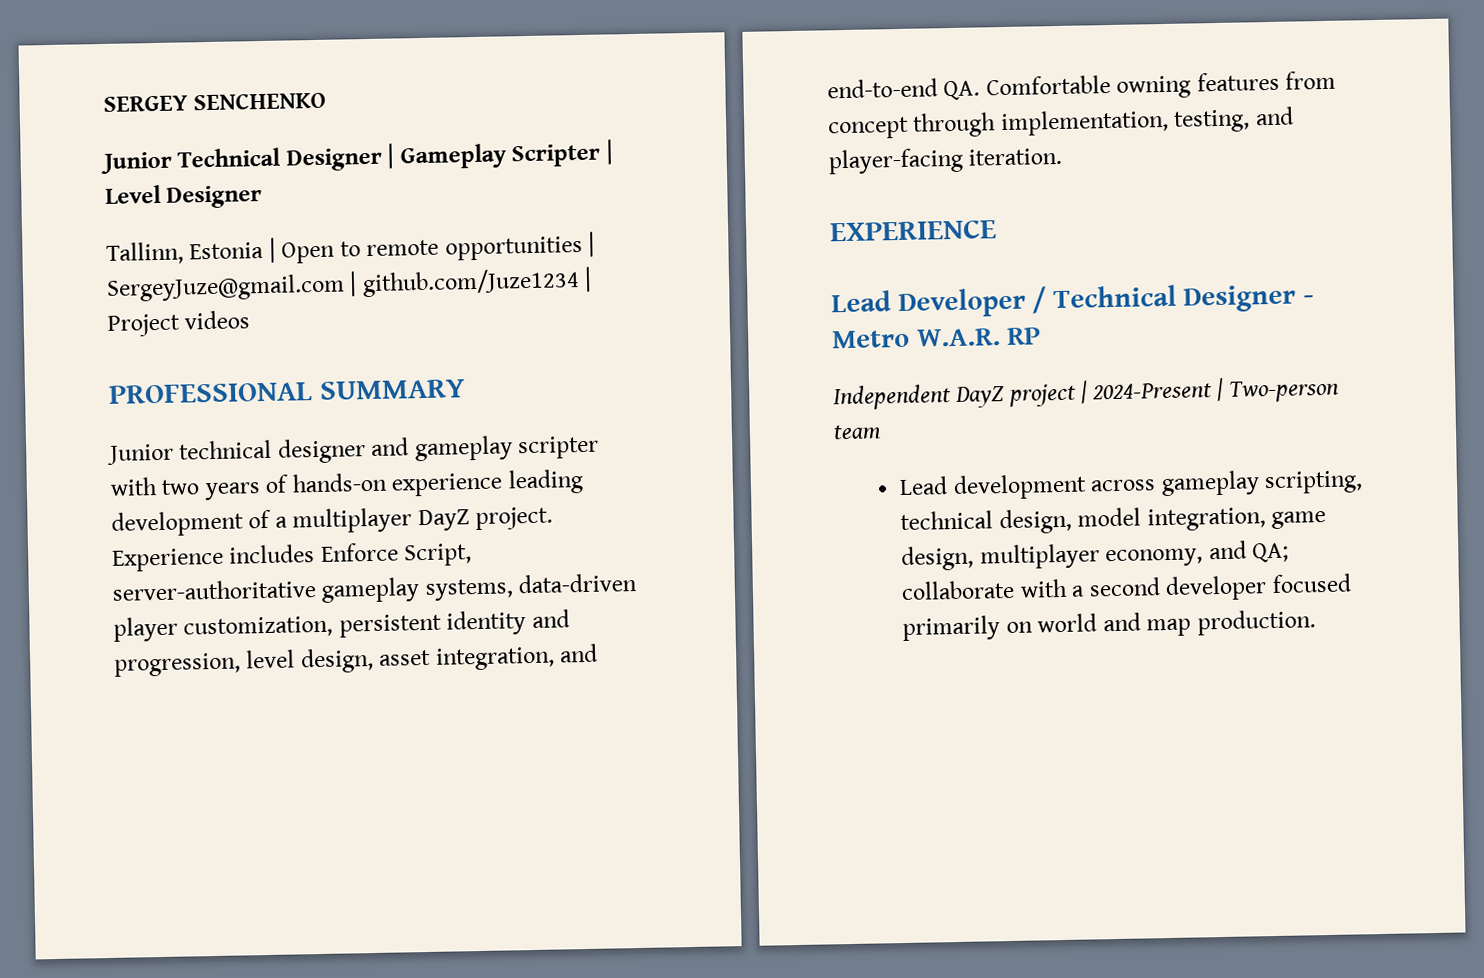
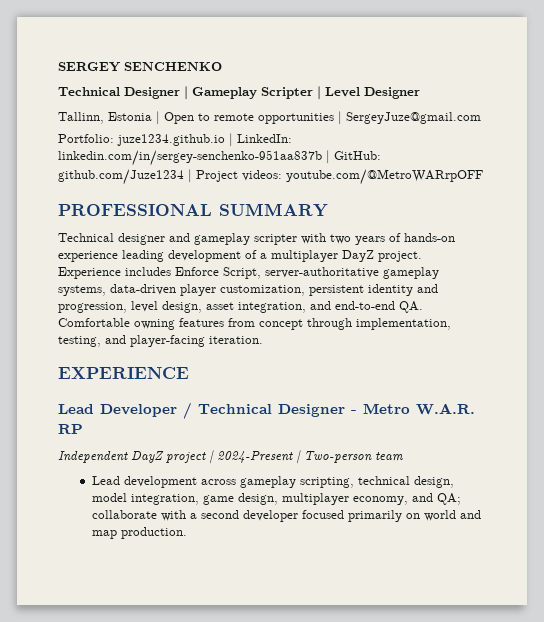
- Junior Technical Designer | Gameplay Scripter | Level Designer
+ Technical Designer | Gameplay Scripter | Level Designer
- Tallinn, Estonia | Open to remote opportunities | SergeyJuze@gmail.com | github.com/Juze1234 | Project videos
+ Tallinn, Estonia | Open to remote opportunities | SergeyJuze@gmail.com
+ Portfolio: juze1234.github.io | LinkedIn: linkedin.com/in/sergey-senchenko-951aa837b | GitHub: github.com/Juze1234 | Project videos: youtube.com/@MetroWARrpOFF
- Junior technical designer and gameplay scripter with two years of hands-on experience leading development of a multiplayer DayZ project.
+ Technical designer and gameplay scripter with two years of hands-on experience leading development of a multiplayer DayZ project.

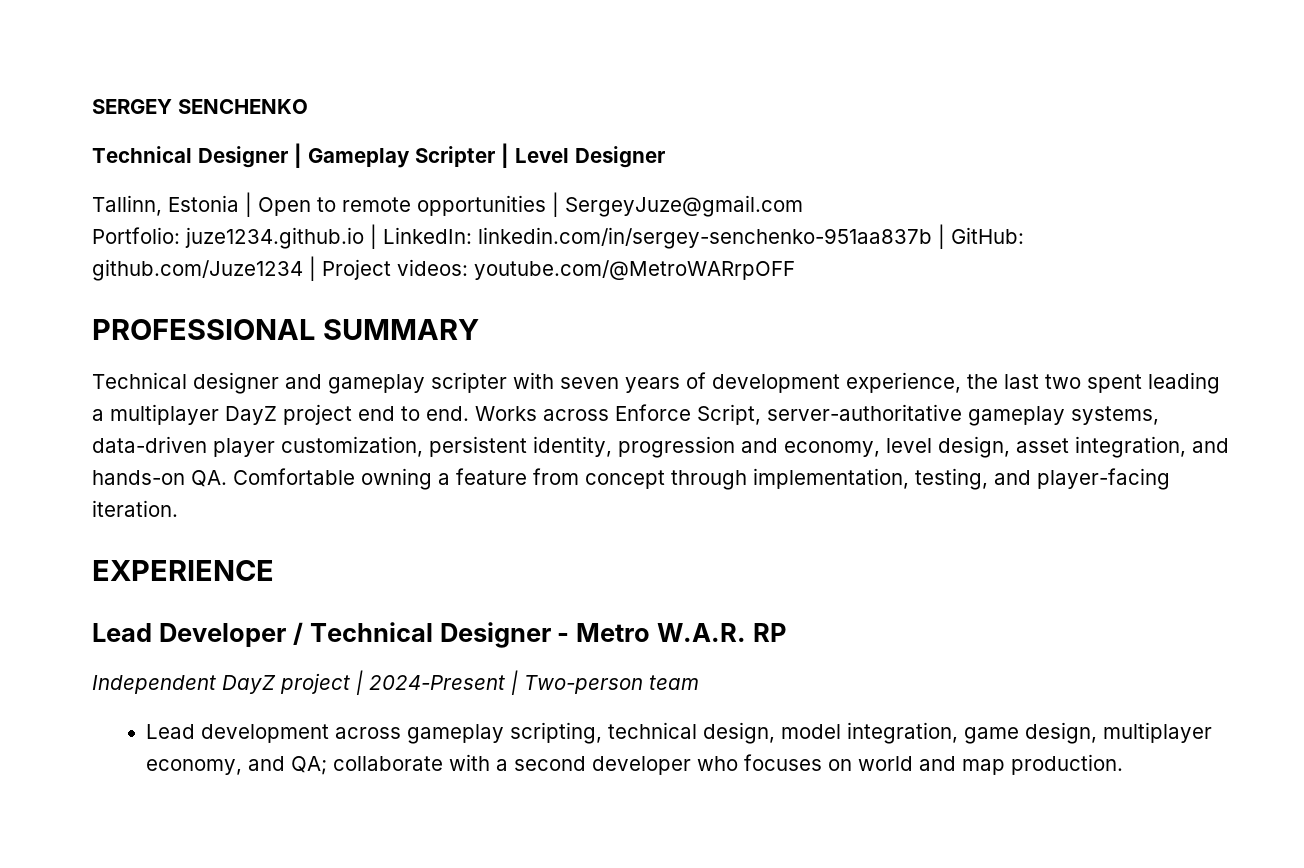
- Technical designer and gameplay scripter with two years of hands-on experience leading development of a multiplayer DayZ project. Experience includes Enforce Script, server-authoritative gameplay systems, data-driven player customization, persistent identity and progression, level design, asset integration, and end-to-end QA. Comfortable owning features from concept through implementation, testing, and player-facing iteration.
+ Technical designer and gameplay scripter with seven years of development experience, the last two spent leading a multiplayer DayZ project end to end. Works across Enforce Script, server-authoritative gameplay systems, data-driven player customization, persistent identity, progression and economy, level design, asset integration, and hands-on QA. Comfortable owning a feature from concept through implementation, testing, and player-facing iteration.
- Lead development across gameplay scripting, technical design, model integration, game design, multiplayer economy, and QA; collaborate with a second developer focused primarily on world and map production.
+ Lead development across gameplay scripting, technical design, model integration, game design, multiplayer economy, and QA; collaborate with a second developer who focuses on world and map production.

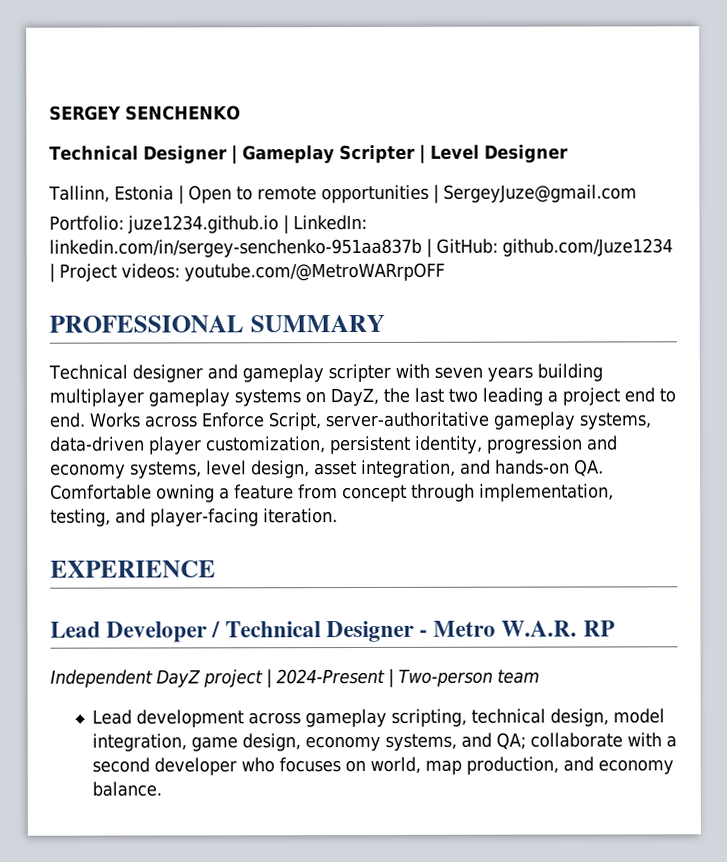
- Technical designer and gameplay scripter with seven years of development experience, the last two spent leading a multiplayer DayZ project end to end.
+ Technical designer and gameplay scripter with seven years building multiplayer gameplay systems on DayZ, the last two leading a project end to end.
- Works across Enforce Script, server-authoritative gameplay systems, data-driven player customization, persistent identity, progression and economy, level design, asset integration, and hands-on QA. Comfortable owning a feature from concept through implementation, testing, and player-facing iteration.
+ Works across Enforce Script, server-authoritative gameplay systems, data-driven player customization, persistent identity, progression and economy systems, level design, asset integration, and hands-on QA. Comfortable owning a feature from concept through implementation, testing, and player-facing iteration.
- Lead development across gameplay scripting, technical design, model integration, game design, multiplayer economy, and QA; collaborate with a second developer who focuses on world and map production.
+ Lead development across gameplay scripting, technical design, model integration, game design, economy systems, and QA; collaborate with a second developer who focuses on world, map production, and economy balance.

